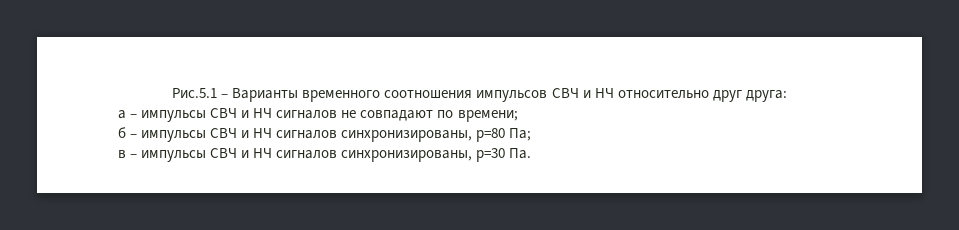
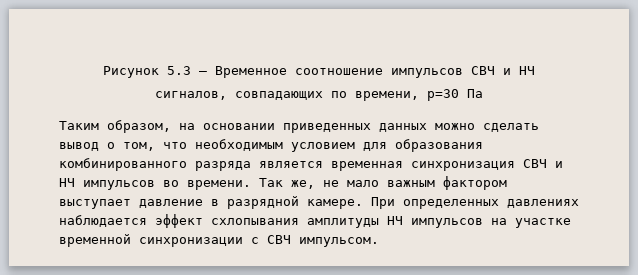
- Рис.5.1 – Варианты временного соотношения импульсов СВЧ и НЧ относительно друг друга:
- а – импульсы СВЧ и НЧ сигналов не совпадают по времени;
- б – импульсы СВЧ и НЧ сигналов синхронизированы, p=80 Па;
- в – импульсы СВЧ и НЧ сигналов синхронизированы, p=30 Па.
+ Рисунок 5.3 – Временное соотношение импульсов СВЧ и НЧ
+ сигналов, совпадающих по времени, p=30 Па
+ Таким образом, на основании приведенных данных можно сделать вывод о том, что необходимым условием для образования комбинированного разряда является временная синхронизация СВЧ и НЧ импульсов во времени. Так же, не мало важным фактором выступает давление в разрядной камере. При определенных давлениях наблюдается эффект схлопывания амплитуды НЧ импульсов на участке временной синхронизации с СВЧ импульсом.

